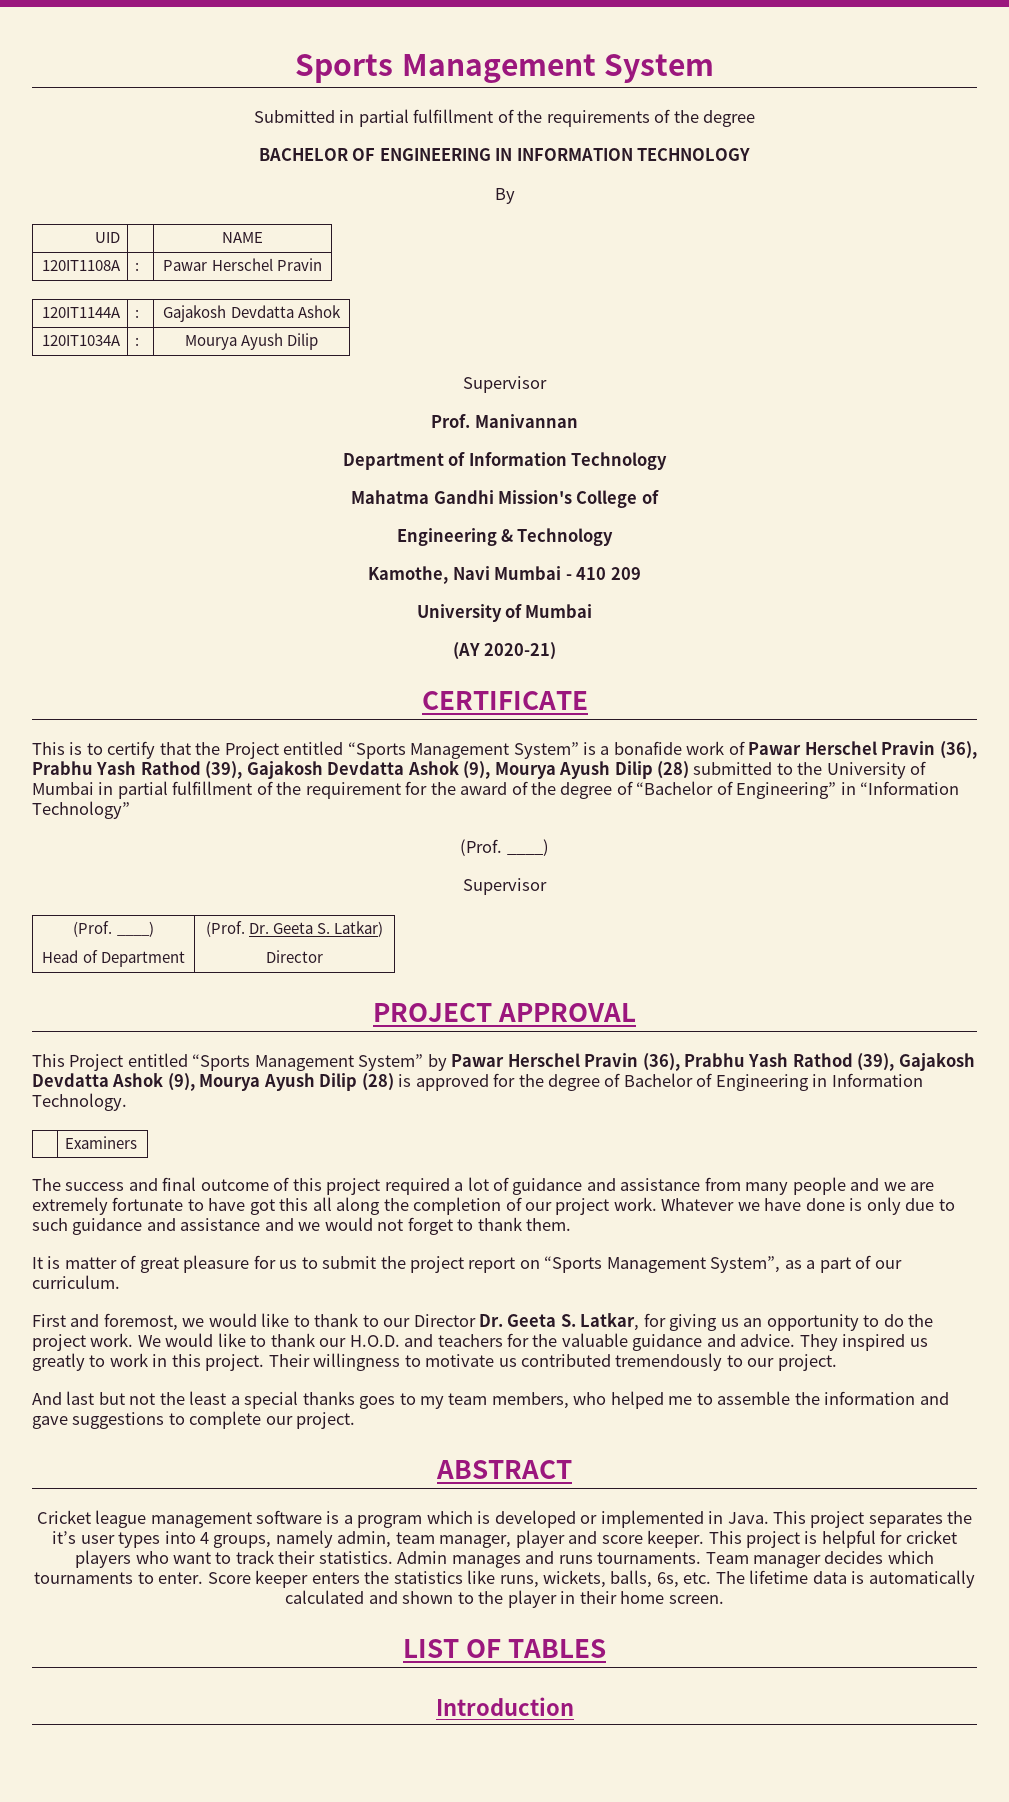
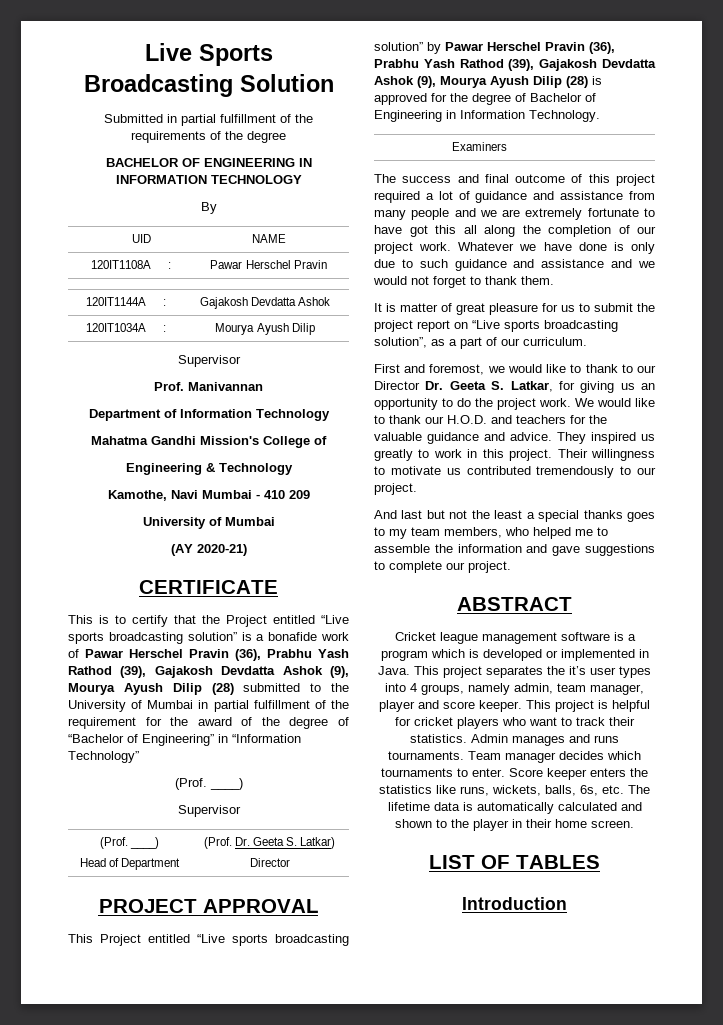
- Sports Management System
+ Live Sports Broadcasting Solution
- This is to certify that the Project entitled “Sports Management System” is a bonafide work of Pawar Herschel Pravin (36), Prabhu Yash Rathod (39), Gajakosh Devdatta Ashok (9), Mourya Ayush Dilip (28) submitted to the University of Mumbai in partial fulfillment of the requirement for the award of the degree of “Bachelor of Engineering” in “Information Technology”
+ This is to certify that the Project entitled “Live sports broadcasting solution” is a bonafide work of Pawar Herschel Pravin (36), Prabhu Yash Rathod (39), Gajakosh Devdatta Ashok (9), Mourya Ayush Dilip (28) submitted to the University of Mumbai in partial fulfillment of the requirement for the award of the degree of “Bachelor of Engineering” in “Information Technology”
- This Project entitled “Sports Management System” by Pawar Herschel Pravin (36), Prabhu Yash Rathod (39), Gajakosh Devdatta Ashok (9), Mourya Ayush Dilip (28) is approved for the degree of Bachelor of Engineering in Information Technology.
+ This Project entitled “Live sports broadcasting solution” by Pawar Herschel Pravin (36), Prabhu Yash Rathod (39), Gajakosh Devdatta Ashok (9), Mourya Ayush Dilip (28) is approved for the degree of Bachelor of Engineering in Information Technology.
- It is matter of great pleasure for us to submit the project report on “Sports Management System”, as a part of our curriculum.
+ It is matter of great pleasure for us to submit the project report on “Live sports broadcasting solution”, as a part of our curriculum.

